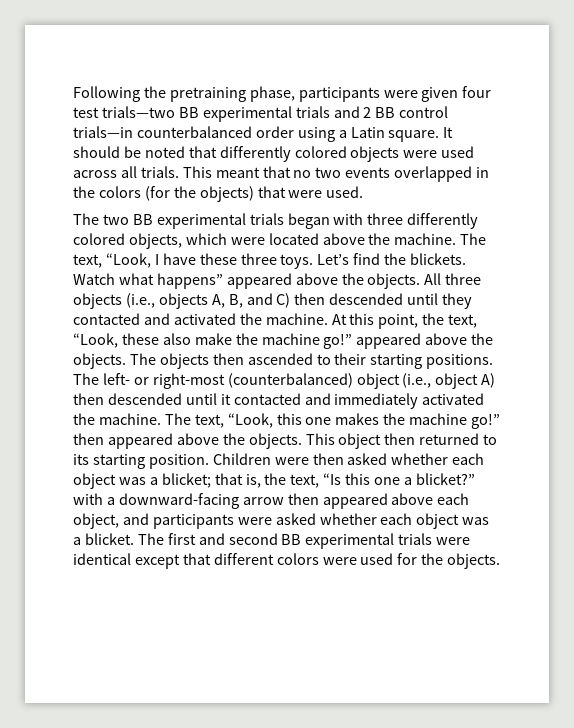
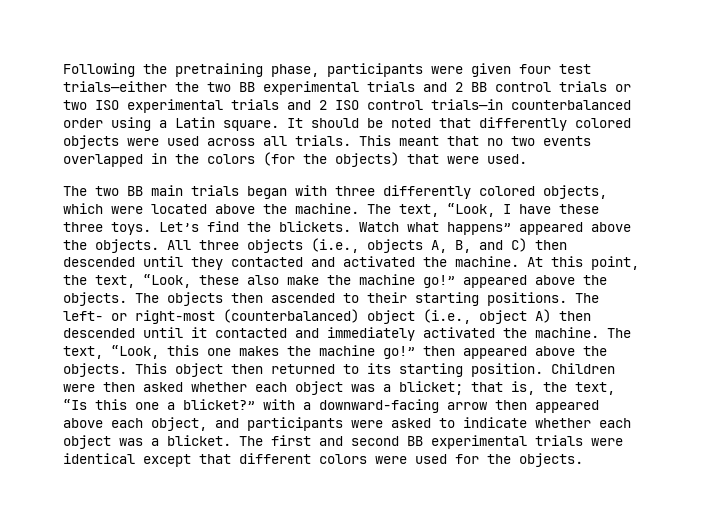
- Following the pretraining phase, participants were given four test trials—two BB experimental trials and 2 BB control trials—in counterbalanced order using a Latin square.
+ Following the pretraining phase, participants were given four test trials—either the two BB experimental trials and 2 BB control trials or two ISO experimental trials and 2 ISO control trials—in counterbalanced order using a Latin square.
- The two BB experimental trials began with three differently colored objects, which were located above the machine.
+ The two BB main trials began with three differently colored objects, which were located above the machine.
- Children were then asked whether each object was a blicket; that is, the text, “Is this one a blicket?” with a downward-facing arrow then appeared above each object, and participants were asked whether each object was a blicket.
+ Children were then asked whether each object was a blicket; that is, the text, “Is this one a blicket?” with a downward-facing arrow then appeared above each object, and participants were asked to indicate whether each object was a blicket.

